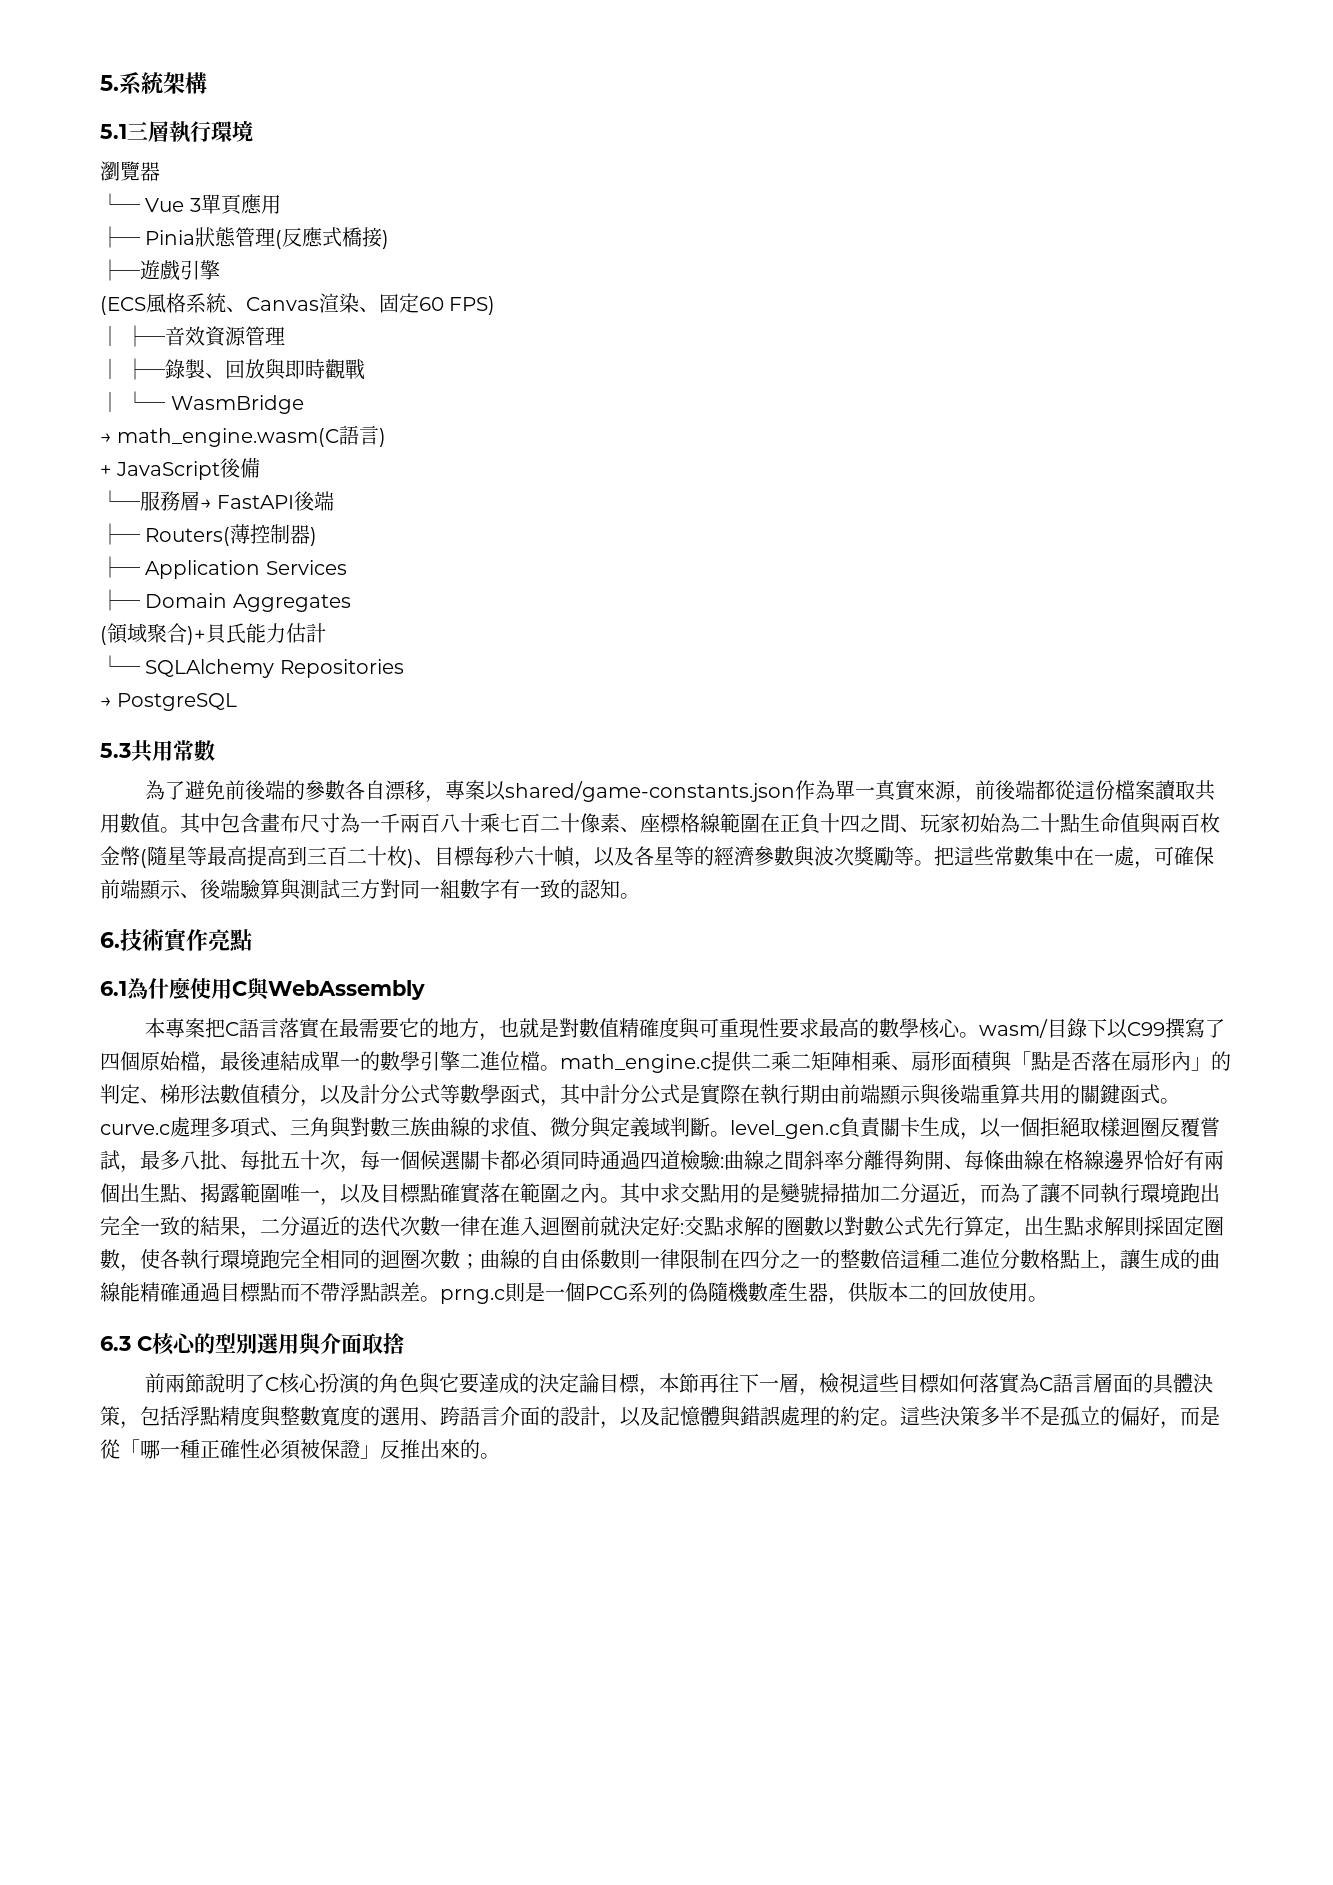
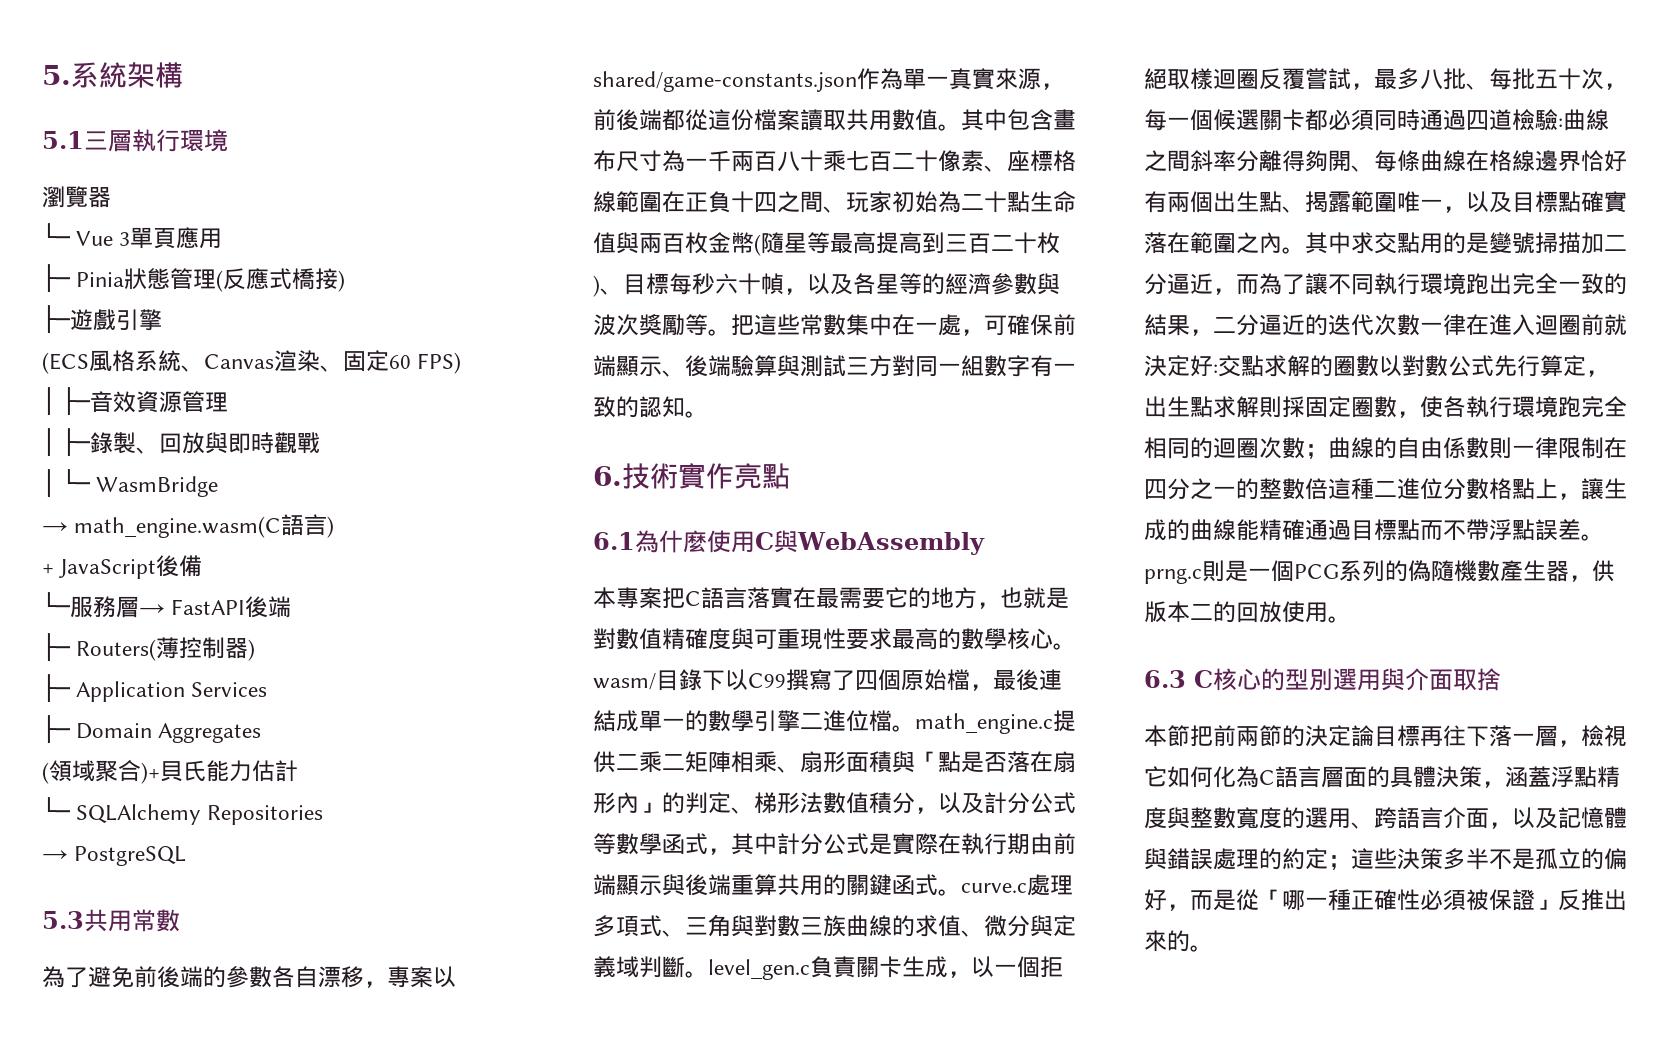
- 前兩節說明了C核心扮演的角色與它要達成的決定論目標，本節再往下一層，檢視這些目標如何落實為C語言層面的具體決策，包括浮點精度與整數寬度的選用、跨語言介面的設計，以及記憶體與錯誤處理的約定。這些決策多半不是孤立的偏好，而是從「哪一種正確性必須被保證」反推出來的。
+ 本節把前兩節的決定論目標再往下落一層，檢視它如何化為C語言層面的具體決策，涵蓋浮點精度與整數寬度的選用、跨語言介面，以及記憶體與錯誤處理的約定；這些決策多半不是孤立的偏好，而是從「哪一種正確性必須被保證」反推出來的。

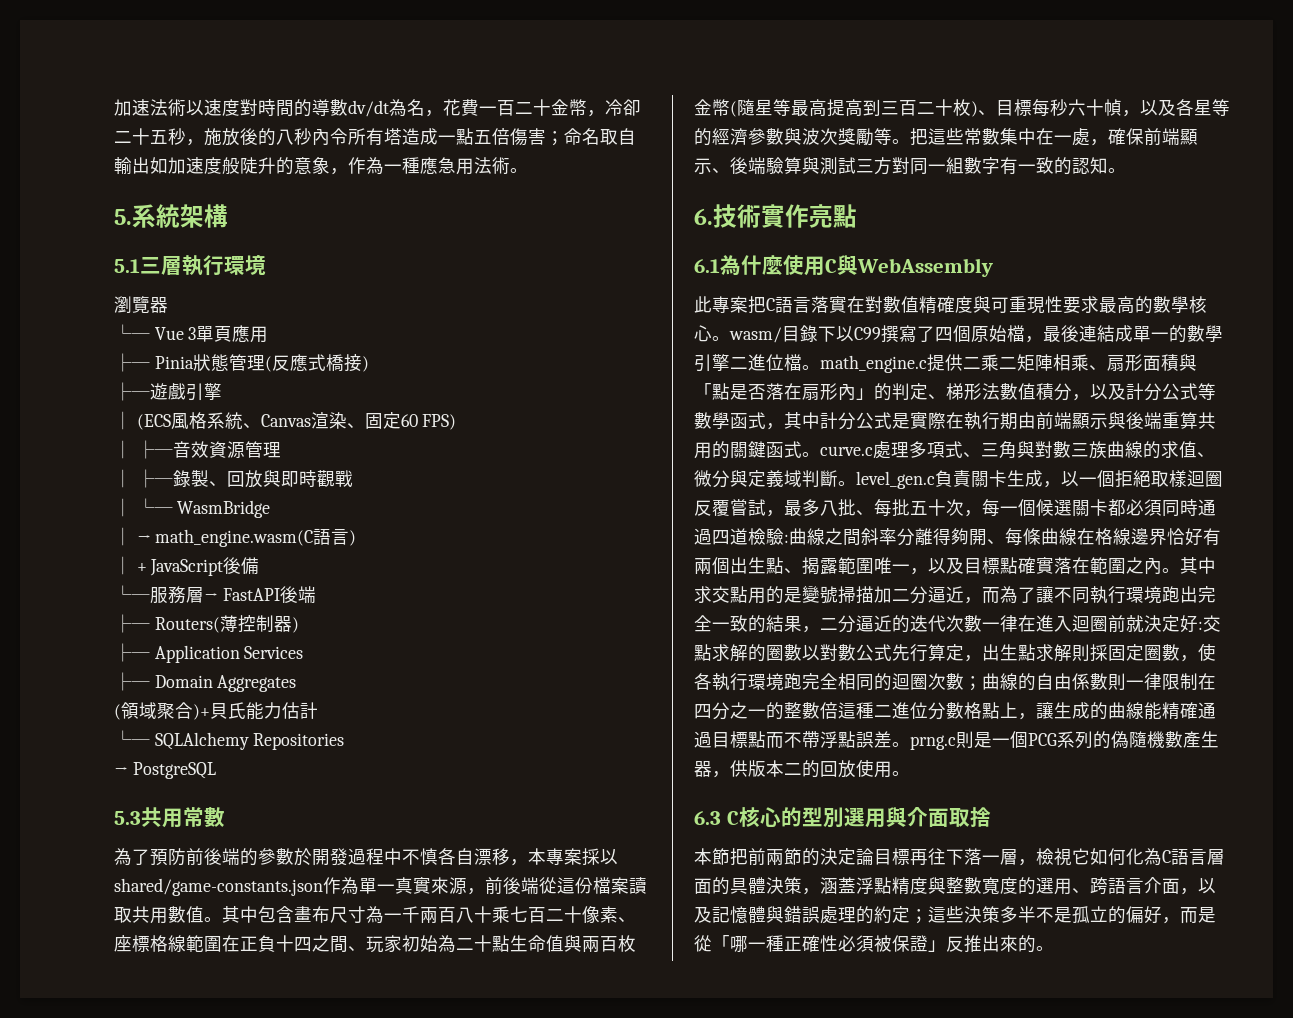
+ 加速法術以速度對時間的導數dv/dt為名，花費一百二十金幣，冷卻二十五秒，施放後的八秒內令所有塔造成一點五倍傷害；命名取自輸出如加速度般陡升的意象，作為一種應急用法術。
- (ECS風格系統、Canvas渲染、固定60 FPS)
+ │ (ECS風格系統、Canvas渲染、固定60 FPS)
- → math_engine.wasm(C語言)
+ │ → math_engine.wasm(C語言)
- + JavaScript後備
+ │ + JavaScript後備
- 為了避免前後端的參數各自漂移，專案以shared/game-constants.json作為單一真實來源，前後端都從這份檔案讀取共用數值。
+ 為了預防前後端的參數於開發過程中不慎各自漂移，本專案採以shared/game-constants.json作為單一真實來源，前後端從這份檔案讀取共用數值。
- 把這些常數集中在一處，可確保前端顯示、後端驗算與測試三方對同一組數字有一致的認知。
+ 把這些常數集中在一處，確保前端顯示、後端驗算與測試三方對同一組數字有一致的認知。
- 本專案把C語言落實在最需要它的地方，也就是對數值精確度與可重現性要求最高的數學核心。wasm/目錄下以C99撰寫了四個原始檔，最後連結成單一的數學引擎二進位檔。math_engine.c提供二乘二矩陣相乘、扇形面積與「點是否落在扇形內」的判定、梯形法數值積分，以及計分公式等數學函式，其中計分公式是實際在執行期由前端顯示與後端重算共用的關鍵函式。curve.c處理多項式、三角與對數三族曲線的求值、微分與定義域判斷。level_gen.c負責關卡生成，以一個拒絕取樣迴圈反覆嘗試，最多八批、每批五十次，每一個候選關卡都必須同時通過四道檢驗:
+ 此專案把C語言落實在對數值精確度與可重現性要求最高的數學核心。wasm/目錄下以C99撰寫了四個原始檔，最後連結成單一的數學引擎二進位檔。math_engine.c提供二乘二矩陣相乘、扇形面積與「點是否落在扇形內」的判定、梯形法數值積分，以及計分公式等數學函式，其中計分公式是實際在執行期由前端顯示與後端重算共用的關鍵函式。curve.c處理多項式、三角與對數三族曲線的求值、微分與定義域判斷。level_gen.c負責關卡生成，以一個拒絕取樣迴圈反覆嘗試，最多八批、每批五十次，每一個候選關卡都必須同時通過四道檢驗:

